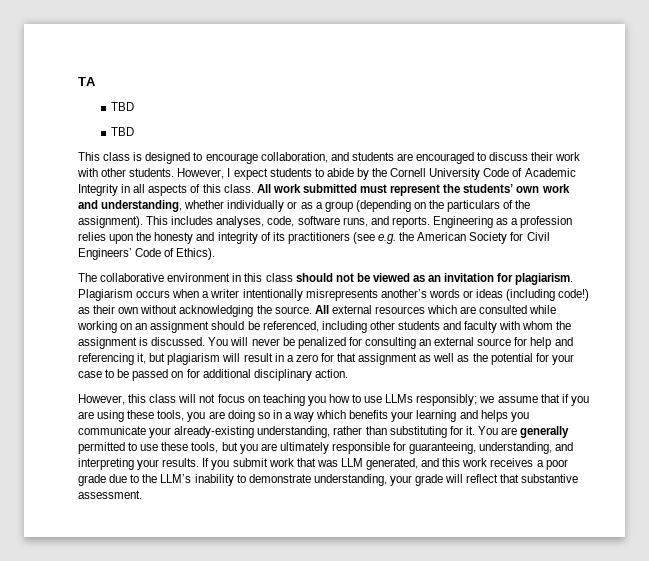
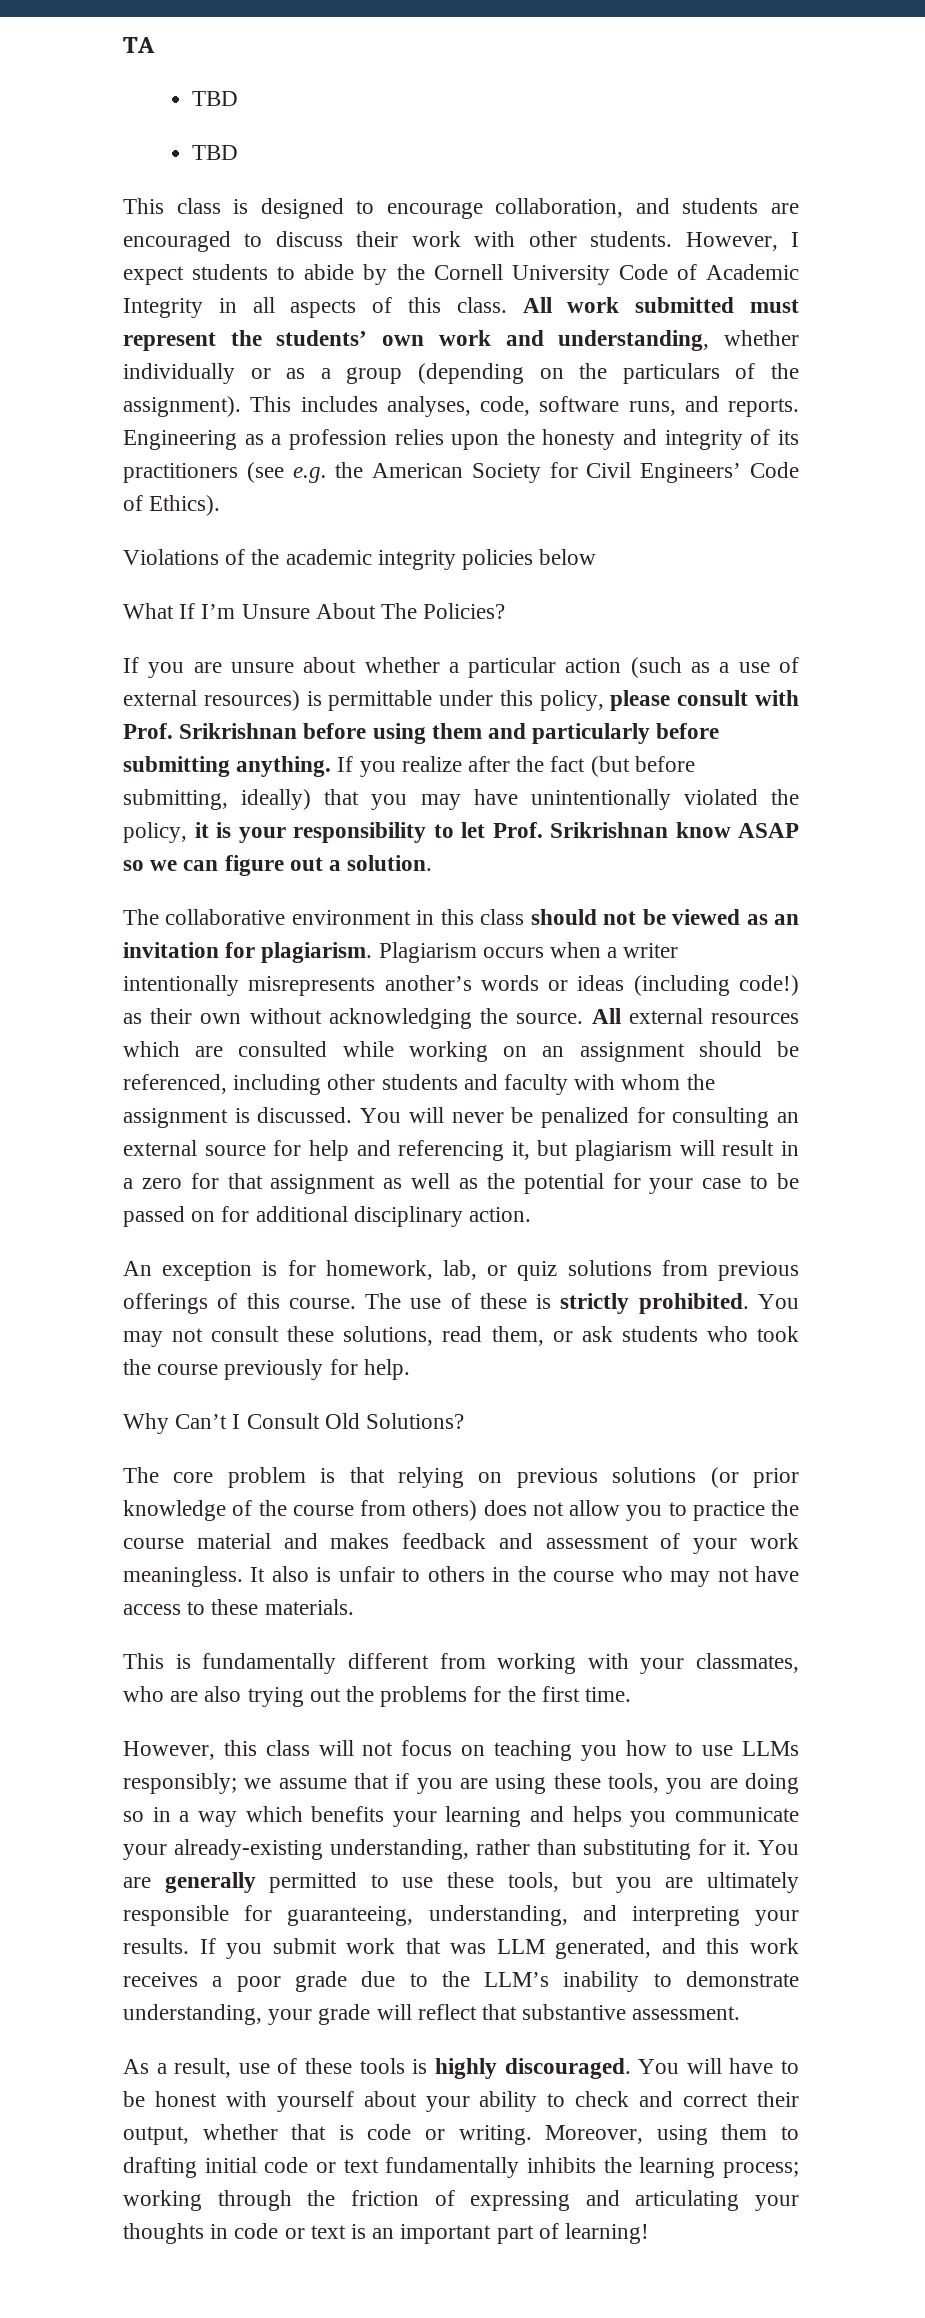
+ Violations of the academic integrity policies below
+ What If I’m Unsure About The Policies?
+ If you are unsure about whether a particular action (such as a use of external resources) is permittable under this policy, please consult with Prof. Srikrishnan before using them and particularly before submitting anything. If you realize after the fact (but before submitting, ideally) that you may have unintentionally violated the policy, it is your responsibility to let Prof. Srikrishnan know ASAP so we can figure out a solution.
+ An exception is for homework, lab, or quiz solutions from previous offerings of this course. The use of these is strictly prohibited. You may not consult these solutions, read them, or ask students who took the course previously for help.
+ Why Can’t I Consult Old Solutions?
+ The core problem is that relying on previous solutions (or prior knowledge of the course from others) does not allow you to practice the course material and makes feedback and assessment of your work meaningless. It also is unfair to others in the course who may not have access to these materials.
+ This is fundamentally different from working with your classmates, who are also trying out the problems for the first time.
+ As a result, use of these tools is highly discouraged. You will have to be honest with yourself about your ability to check and correct their output, whether that is code or writing. Moreover, using them to drafting initial code or text fundamentally inhibits the learning process; working through the friction of expressing and articulating your thoughts in code or text is an important part of learning!

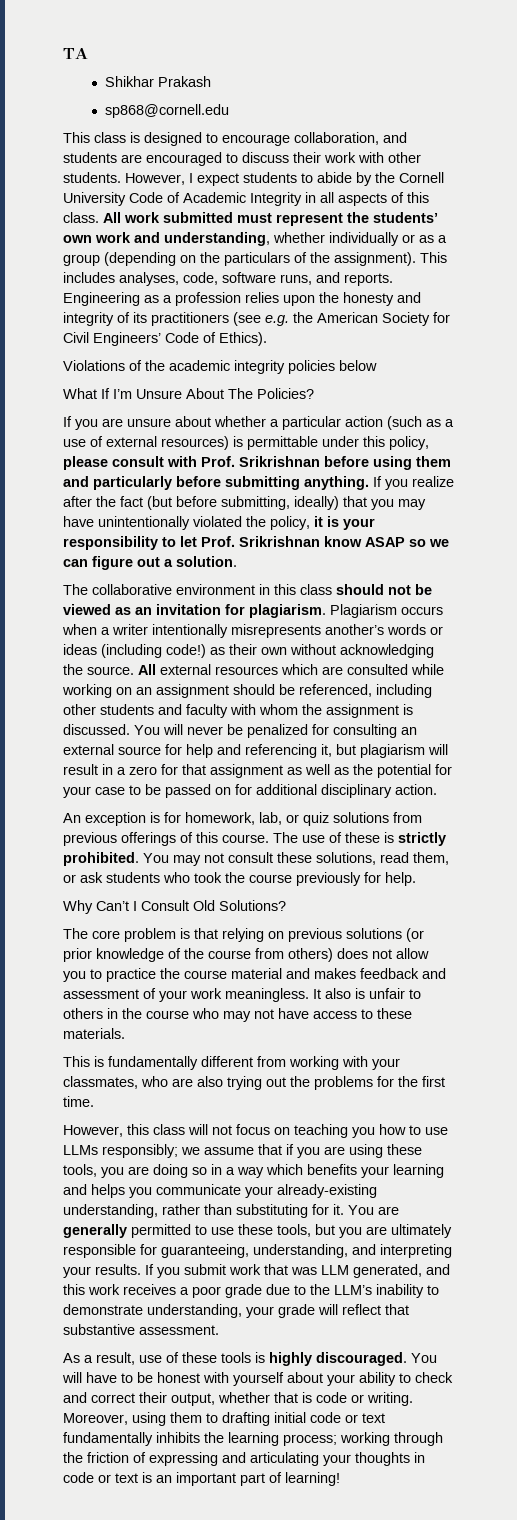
  TA
- TBD
- TBD
+ Shikhar Prakash
+ sp868@cornell.edu

